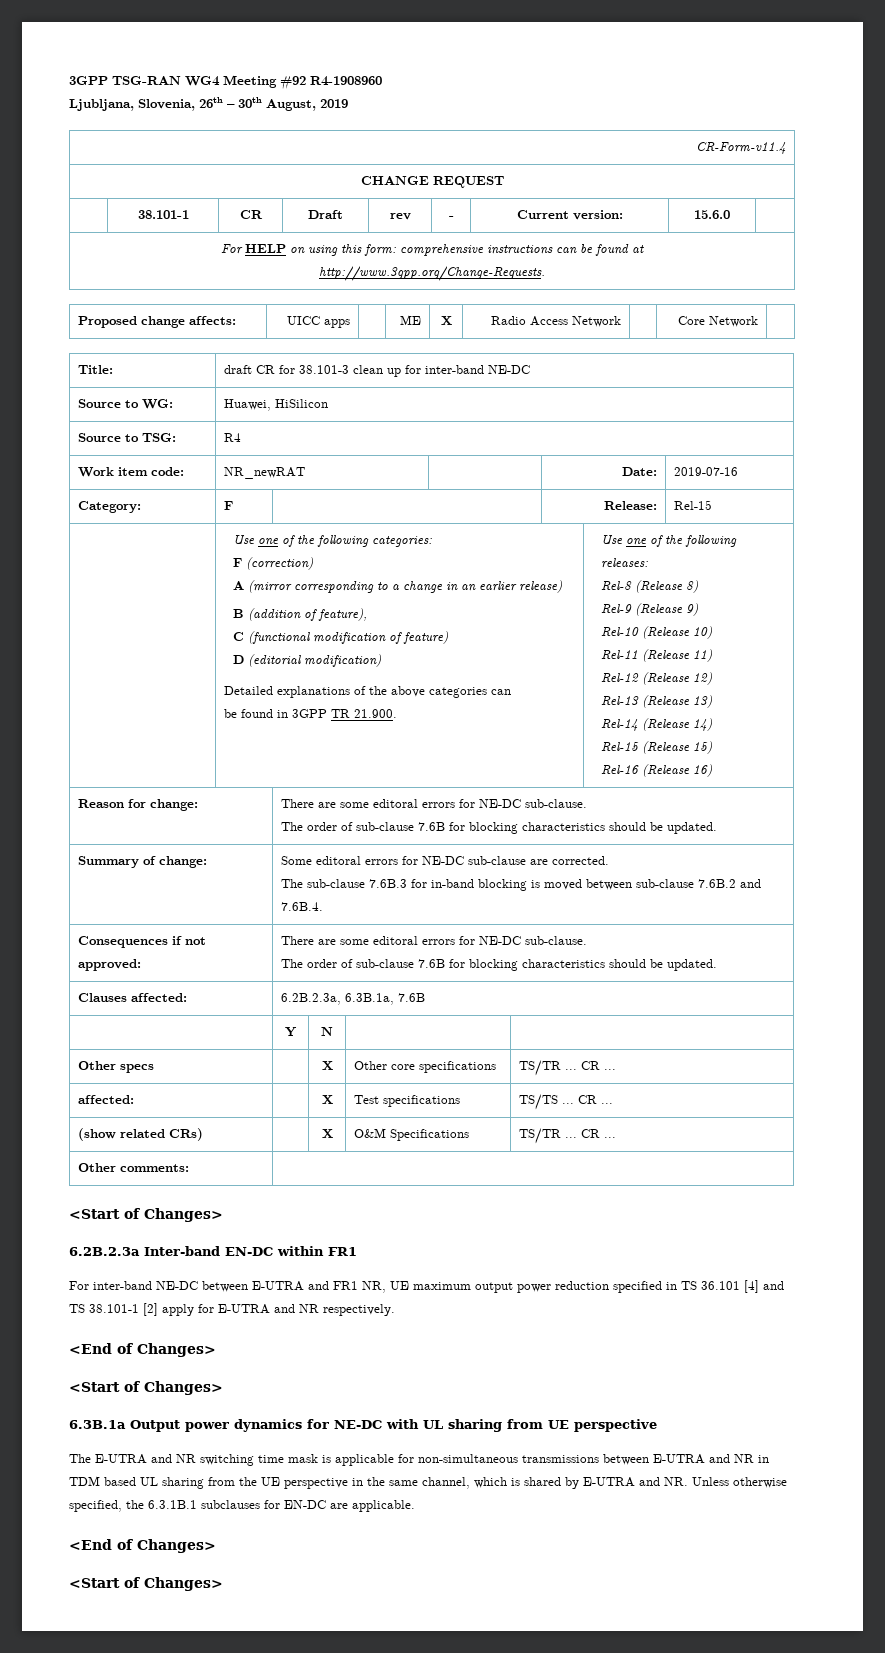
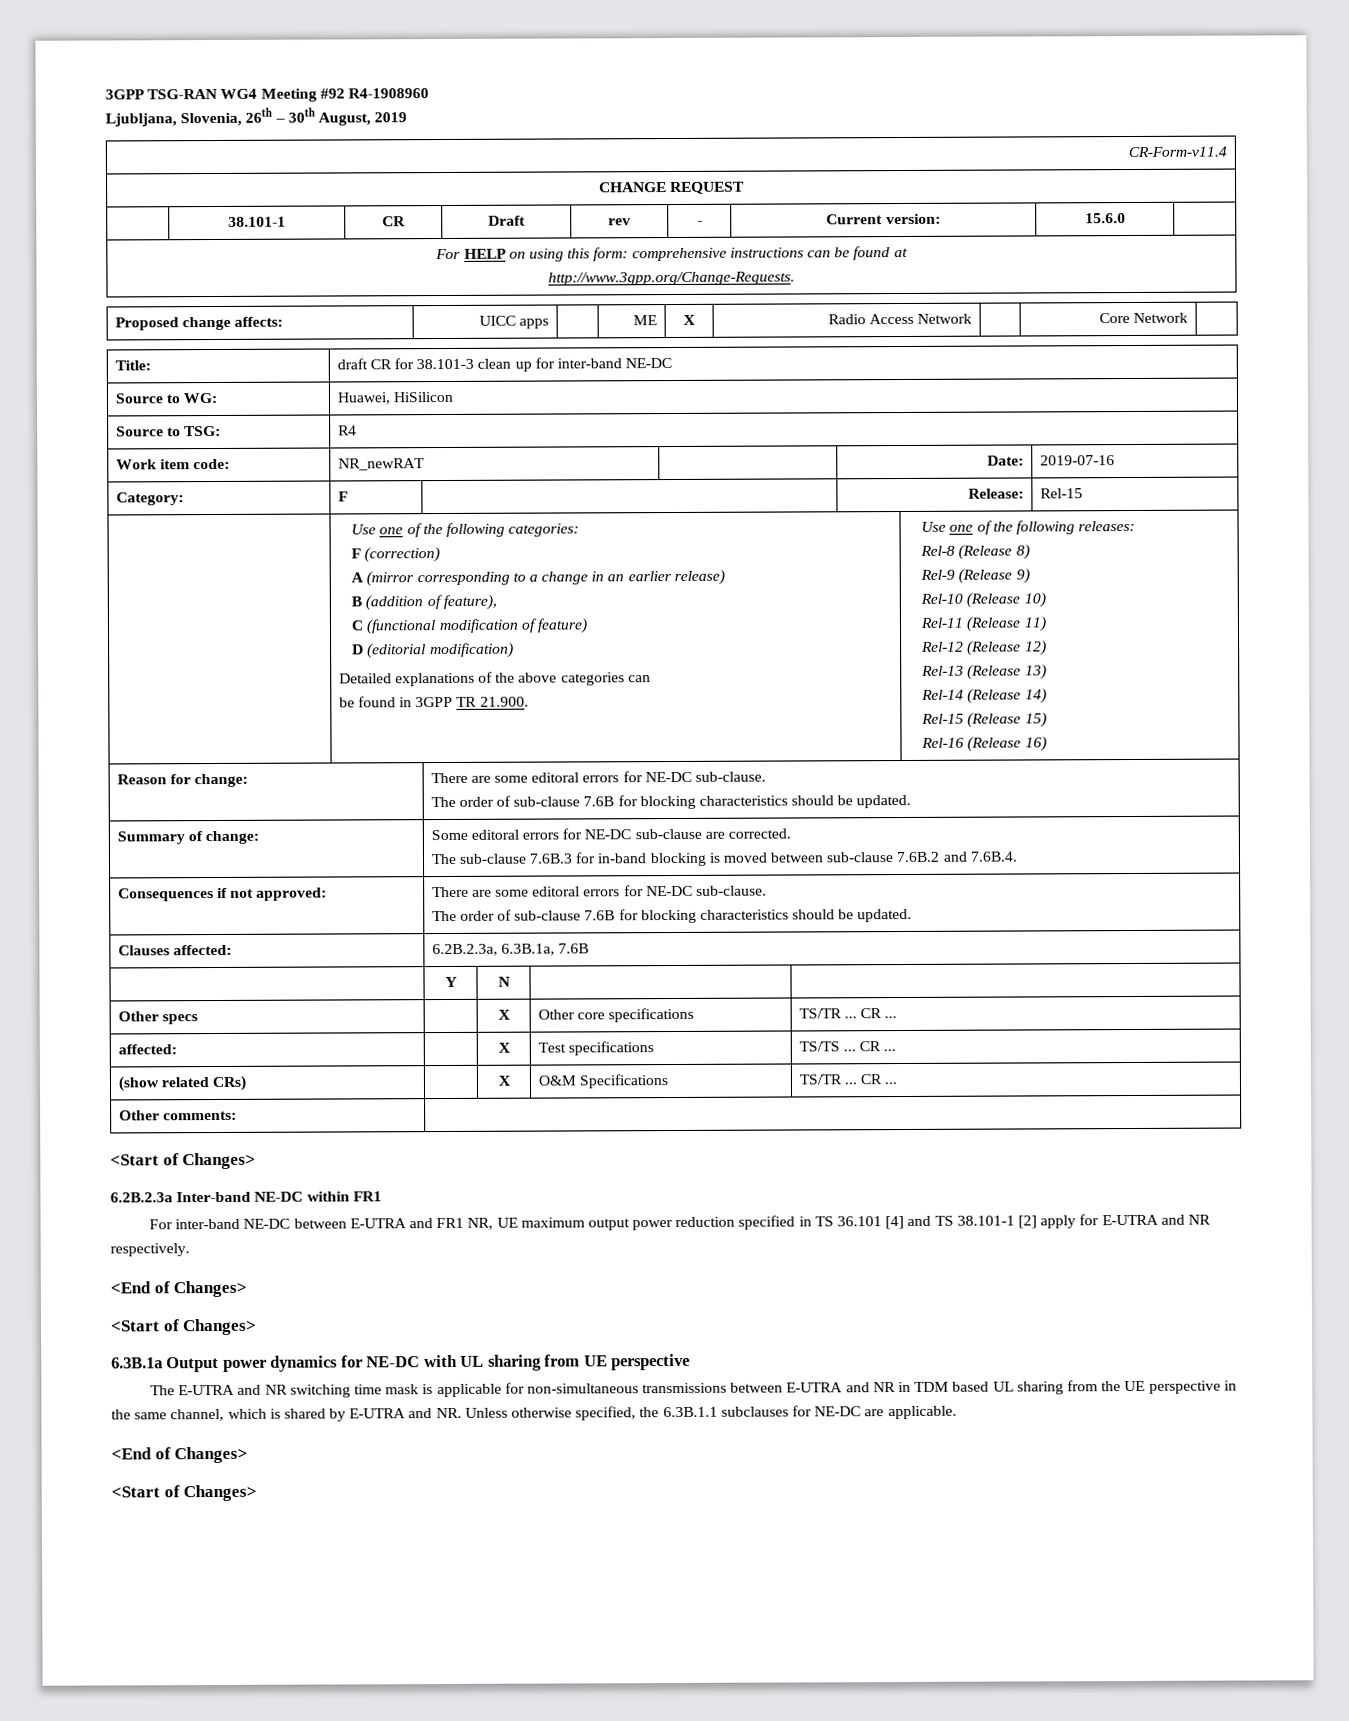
- 6.2B.2.3a Inter-band EN-DC within FR1
+ 6.2B.2.3a Inter-band NE-DC within FR1
- The E-UTRA and NR switching time mask is applicable for non-simultaneous transmissions between E-UTRA and NR in TDM based UL sharing from the UE perspective in the same channel, which is shared by E-UTRA and NR. Unless otherwise specified, the 6.3.1B.1 subclauses for EN-DC are applicable.
+ The E-UTRA and NR switching time mask is applicable for non-simultaneous transmissions between E-UTRA and NR in TDM based UL sharing from the UE perspective in the same channel, which is shared by E-UTRA and NR. Unless otherwise specified, the 6.3B.1.1 subclauses for NE-DC are applicable.

